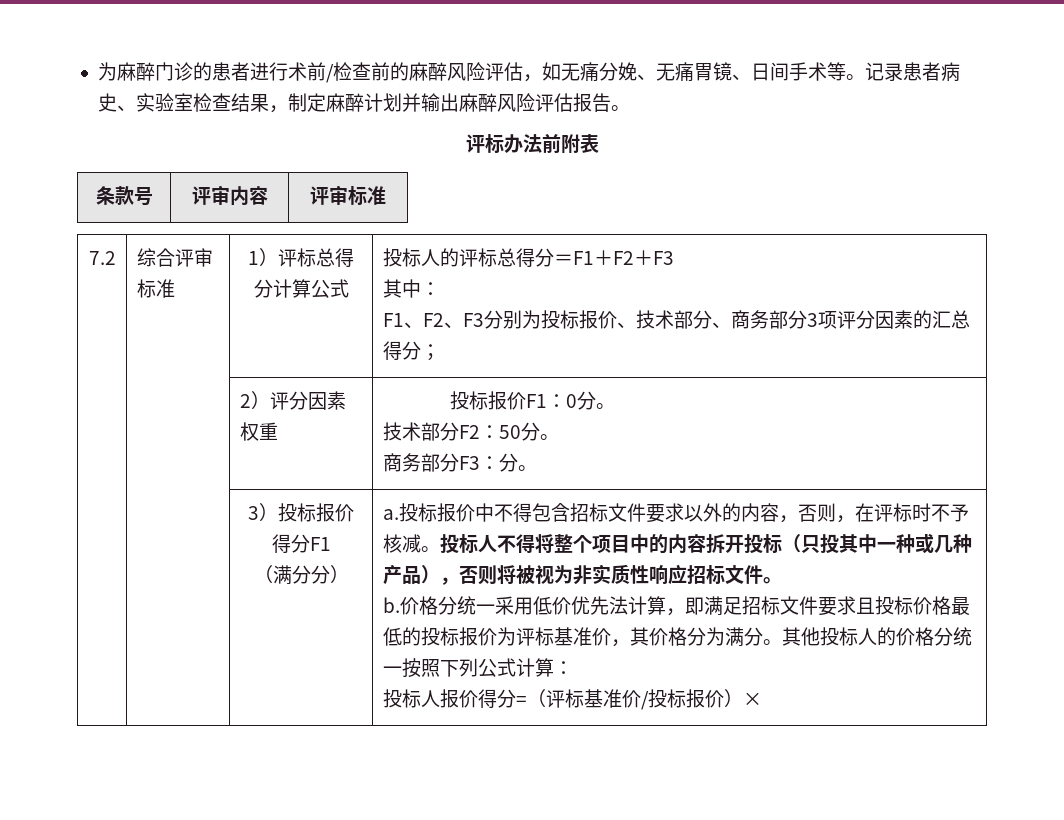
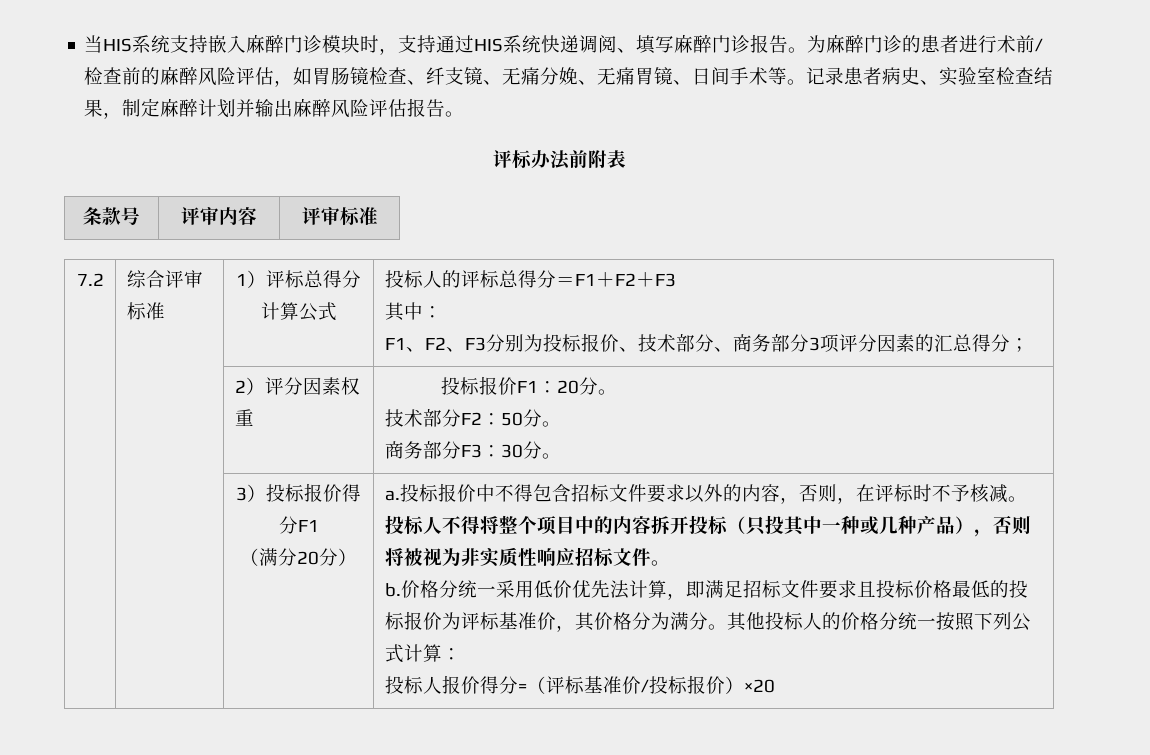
+ 当HIS系统支持嵌入麻醉门诊模块时，支持通过HIS系统快递调阅、填写麻醉门诊报告。
- 为麻醉门诊的患者进行术前/检查前的麻醉风险评估，如无痛分娩、无痛胃镜、日间手术等。
+ 为麻醉门诊的患者进行术前/检查前的麻醉风险评估，如胃肠镜检查、纤支镜、无痛分娩、无痛胃镜、日间手术等。
- | | 2）评分因素权重 | 投标报价F1：0分。
+ | | 2）评分因素权重 | 投标报价F1：20分。
  技术部分F2：50分。
- 商务部分F3：分。
+ 商务部分F3：30分。
- （满分分）
+ （满分20分）
- 投标人报价得分=（评标基准价/投标报价）×
+ 投标人报价得分=（评标基准价/投标报价）×20

